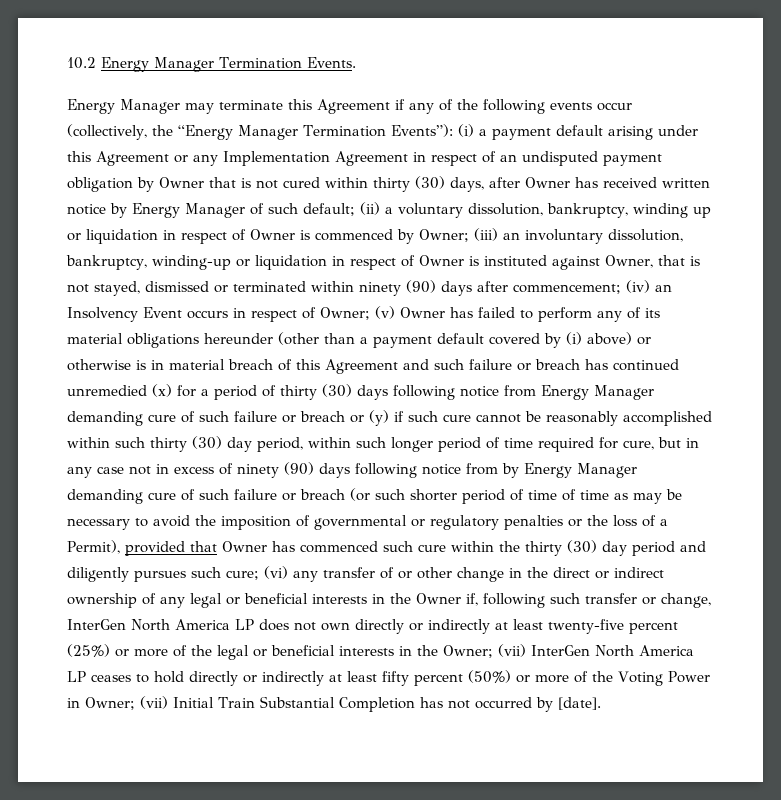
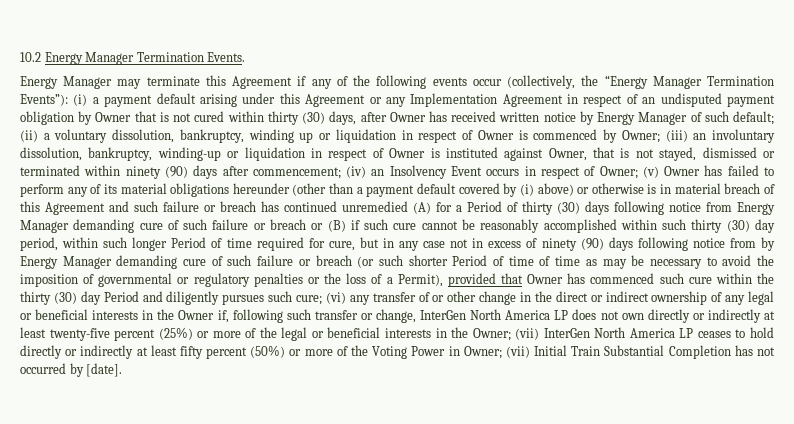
- (v) Owner has failed to perform any of its material obligations hereunder (other than a payment default covered by (i) above) or otherwise is in material breach of this Agreement and such failure or breach has continued unremedied (x) for a period of thirty (30) days following notice from Energy Manager demanding cure of such failure or breach or (y) if such cure cannot be reasonably accomplished within such thirty (30) day period, within such longer period of time required for cure, but in any case not in excess of ninety (90) days following notice from by Energy Manager demanding cure of such failure or breach (or such shorter period of time of time as may be necessary to avoid the imposition of governmental or regulatory penalties or the loss of a Permit), provided that Owner has commenced such cure within the thirty (30) day period and diligently pursues such cure;
+ (v) Owner has failed to perform any of its material obligations hereunder (other than a payment default covered by (i) above) or otherwise is in material breach of this Agreement and such failure or breach has continued unremedied (A) for a Period of thirty (30) days following notice from Energy Manager demanding cure of such failure or breach or (B) if such cure cannot be reasonably accomplished within such thirty (30) day period, within such longer Period of time required for cure, but in any case not in excess of ninety (90) days following notice from by Energy Manager demanding cure of such failure or breach (or such shorter Period of time of time as may be necessary to avoid the imposition of governmental or regulatory penalties or the loss of a Permit), provided that Owner has commenced such cure within the thirty (30) day Period and diligently pursues such cure;

